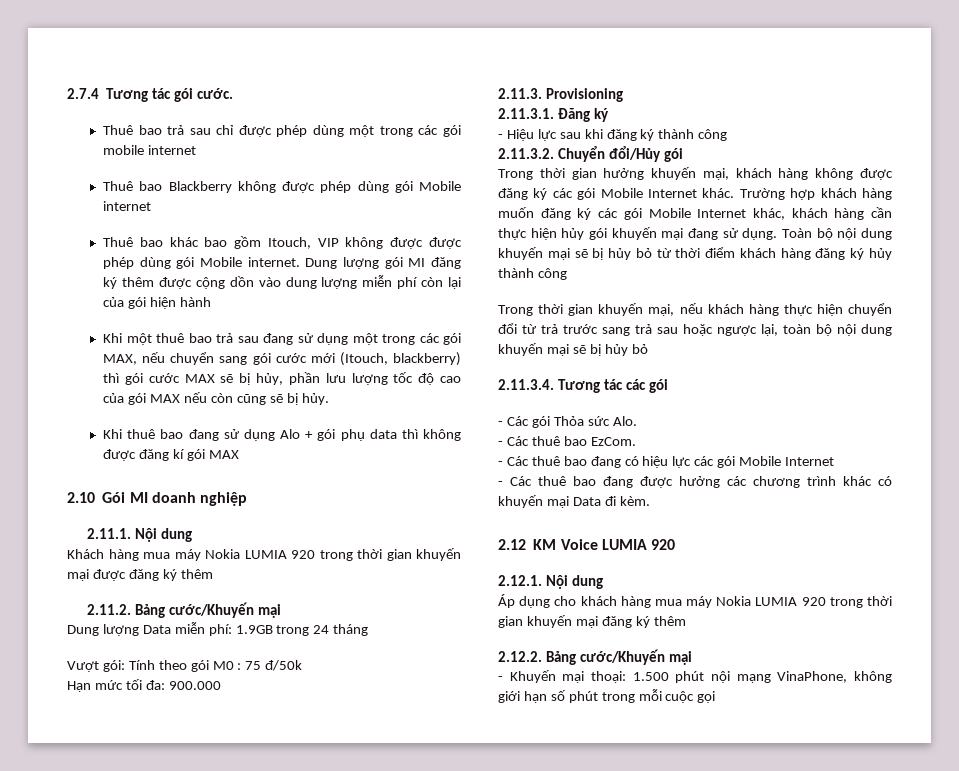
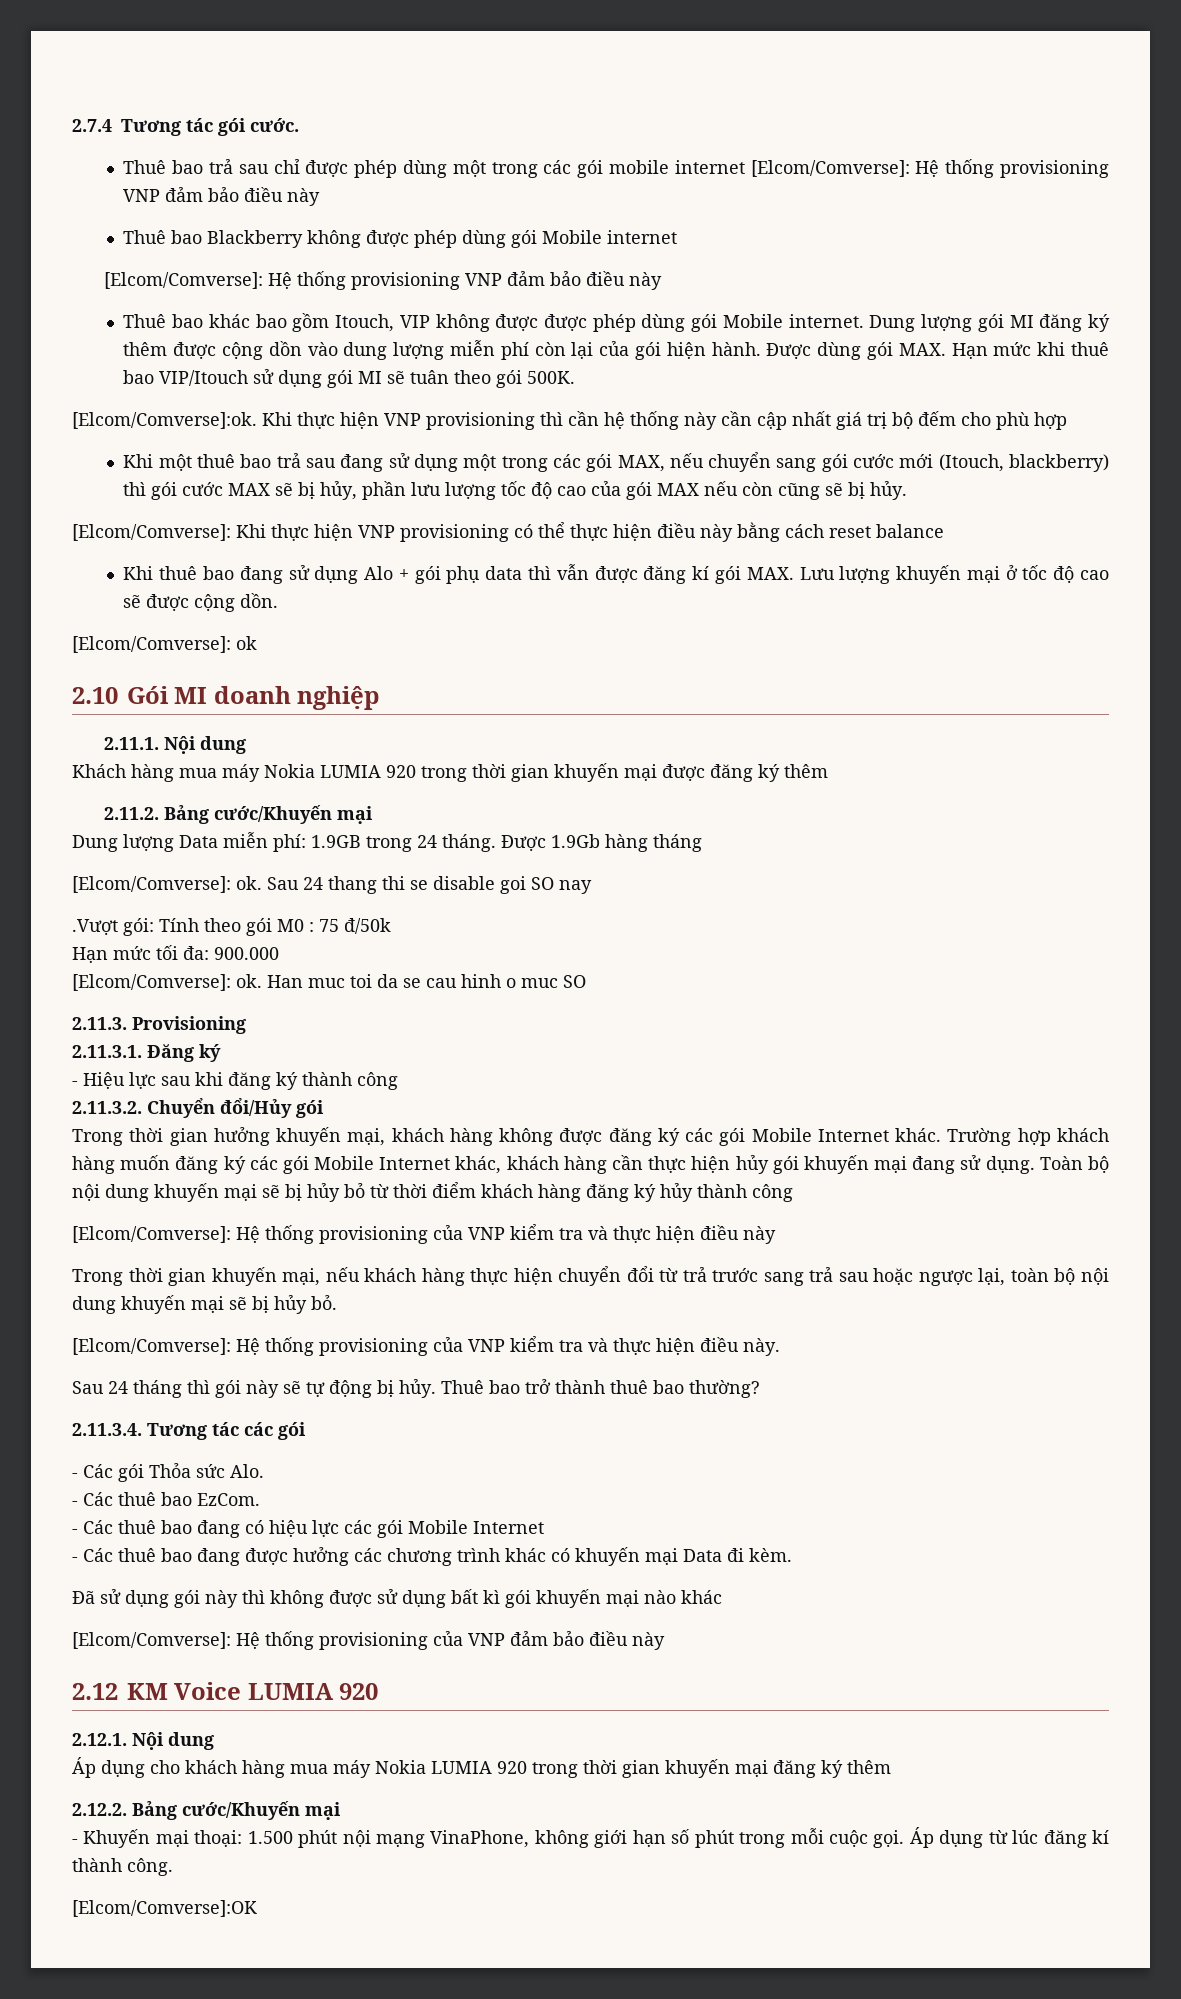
- Thuê bao trả sau chỉ được phép dùng một trong các gói mobile internet
+ Thuê bao trả sau chỉ được phép dùng một trong các gói mobile internet [Elcom/Comverse]: Hệ thống provisioning VNP đảm bảo điều này
  Thuê bao Blackberry không được phép dùng gói Mobile internet
+ [Elcom/Comverse]: Hệ thống provisioning VNP đảm bảo điều này
- Dung lượng gói MI đăng ký thêm được cộng dồn vào dung lượng miễn phí còn lại của gói hiện hành
+ Dung lượng gói MI đăng ký thêm được cộng dồn vào dung lượng miễn phí còn lại của gói hiện hành. Được dùng gói MAX. Hạn mức khi thuê bao VIP/Itouch sử dụng gói MI sẽ tuân theo gói 500K.
+ [Elcom/Comverse]:ok. Khi thực hiện VNP provisioning thì cần hệ thống này cần cập nhất giá trị bộ đếm cho phù hợp
+ [Elcom/Comverse]: Khi thực hiện VNP provisioning có thể thực hiện điều này bằng cách reset balance
- Khi thuê bao đang sử dụng Alo + gói phụ data thì không được đăng kí gói MAX
+ Khi thuê bao đang sử dụng Alo + gói phụ data thì vẫn được đăng kí gói MAX. Lưu lượng khuyến mại ở tốc độ cao sẽ được cộng dồn.
+ [Elcom/Comverse]: ok
- Dung lượng Data miễn phí: 1.9GB trong 24 tháng
- Vượt gói: Tính theo gói M0 : 75 đ/50k
+ Dung lượng Data miễn phí: 1.9GB trong 24 tháng. Được 1.9Gb hàng tháng
+ [Elcom/Comverse]: ok. Sau 24 thang thi se disable goi SO nay
+ .Vượt gói: Tính theo gói M0 : 75 đ/50k
+ [Elcom/Comverse]: ok. Han muc toi da se cau hinh o muc SO
+ [Elcom/Comverse]: Hệ thống provisioning của VNP kiểm tra và thực hiện điều này
- Trong thời gian khuyến mại, nếu khách hàng thực hiện chuyển đổi từ trả trước sang trả sau hoặc ngược lại, toàn bộ nội dung khuyến mại sẽ bị hủy bỏ
+ Trong thời gian khuyến mại, nếu khách hàng thực hiện chuyển đổi từ trả trước sang trả sau hoặc ngược lại, toàn bộ nội dung khuyến mại sẽ bị hủy bỏ.
+ [Elcom/Comverse]: Hệ thống provisioning của VNP kiểm tra và thực hiện điều này.
+ Sau 24 tháng thì gói này sẽ tự động bị hủy. Thuê bao trở thành thuê bao thường?
+ Đã sử dụng gói này thì không được sử dụng bất kì gói khuyến mại nào khác
+ [Elcom/Comverse]: Hệ thống provisioning của VNP đảm bảo điều này
- - Khuyến mại thoại: 1.500 phút nội mạng VinaPhone, không giới hạn số phút trong mỗi cuộc gọi
+ - Khuyến mại thoại: 1.500 phút nội mạng VinaPhone, không giới hạn số phút trong mỗi cuộc gọi. Áp dụng từ lúc đăng kí thành công.
+ [Elcom/Comverse]:OK

